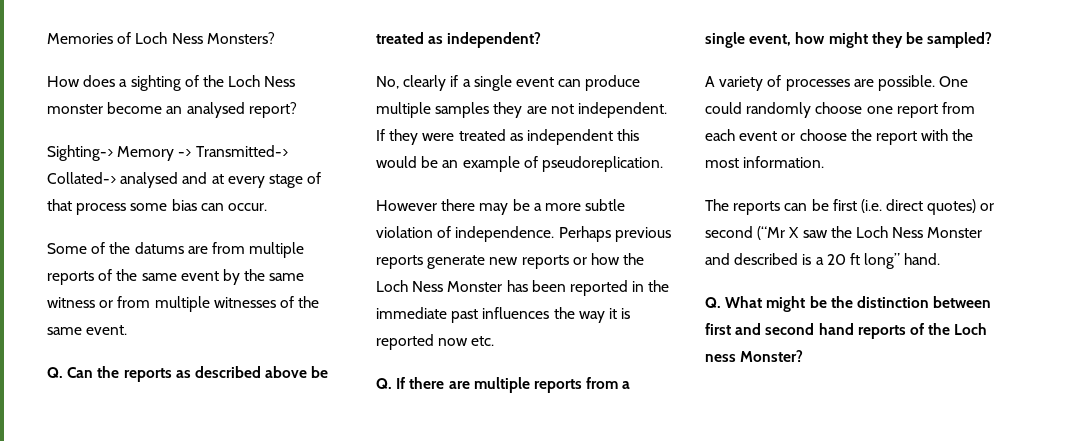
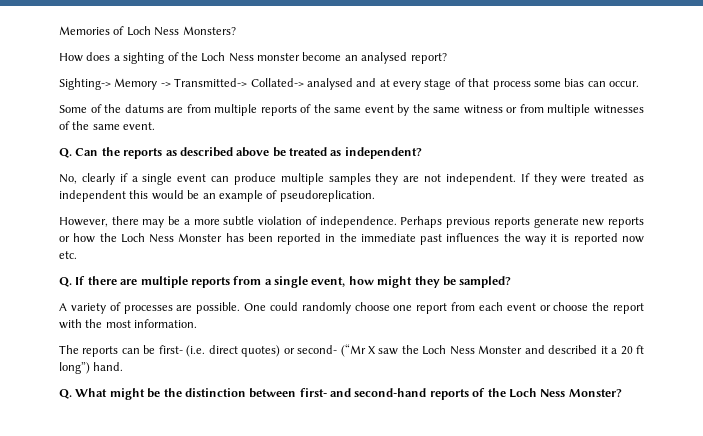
- However there may be a more subtle violation of independence.
+ However, there may be a more subtle violation of independence.
- The reports can be first (i.e. direct quotes) or second (“Mr X saw the Loch Ness Monster and described is a 20 ft long” hand.
+ The reports can be first- (i.e. direct quotes) or second- (“Mr X saw the Loch Ness Monster and described it a 20 ft long”) hand.
- Q. What might be the distinction between first and second hand reports of the Loch ness Monster?
+ Q. What might be the distinction between first- and second-hand reports of the Loch Ness Monster?

